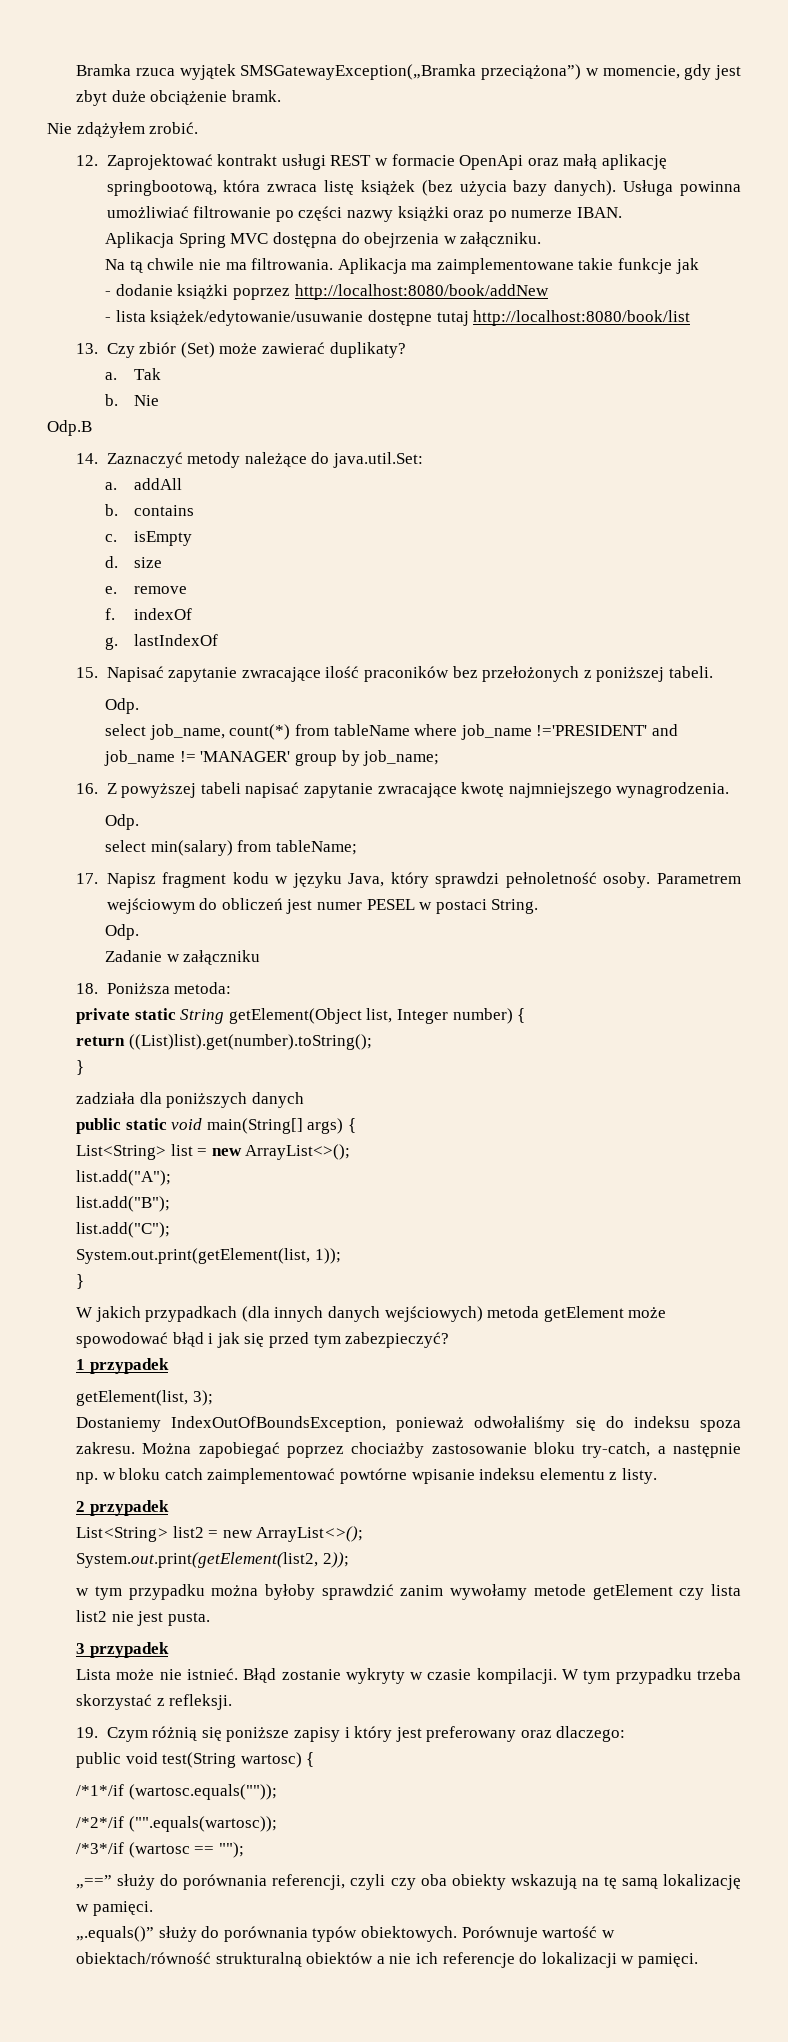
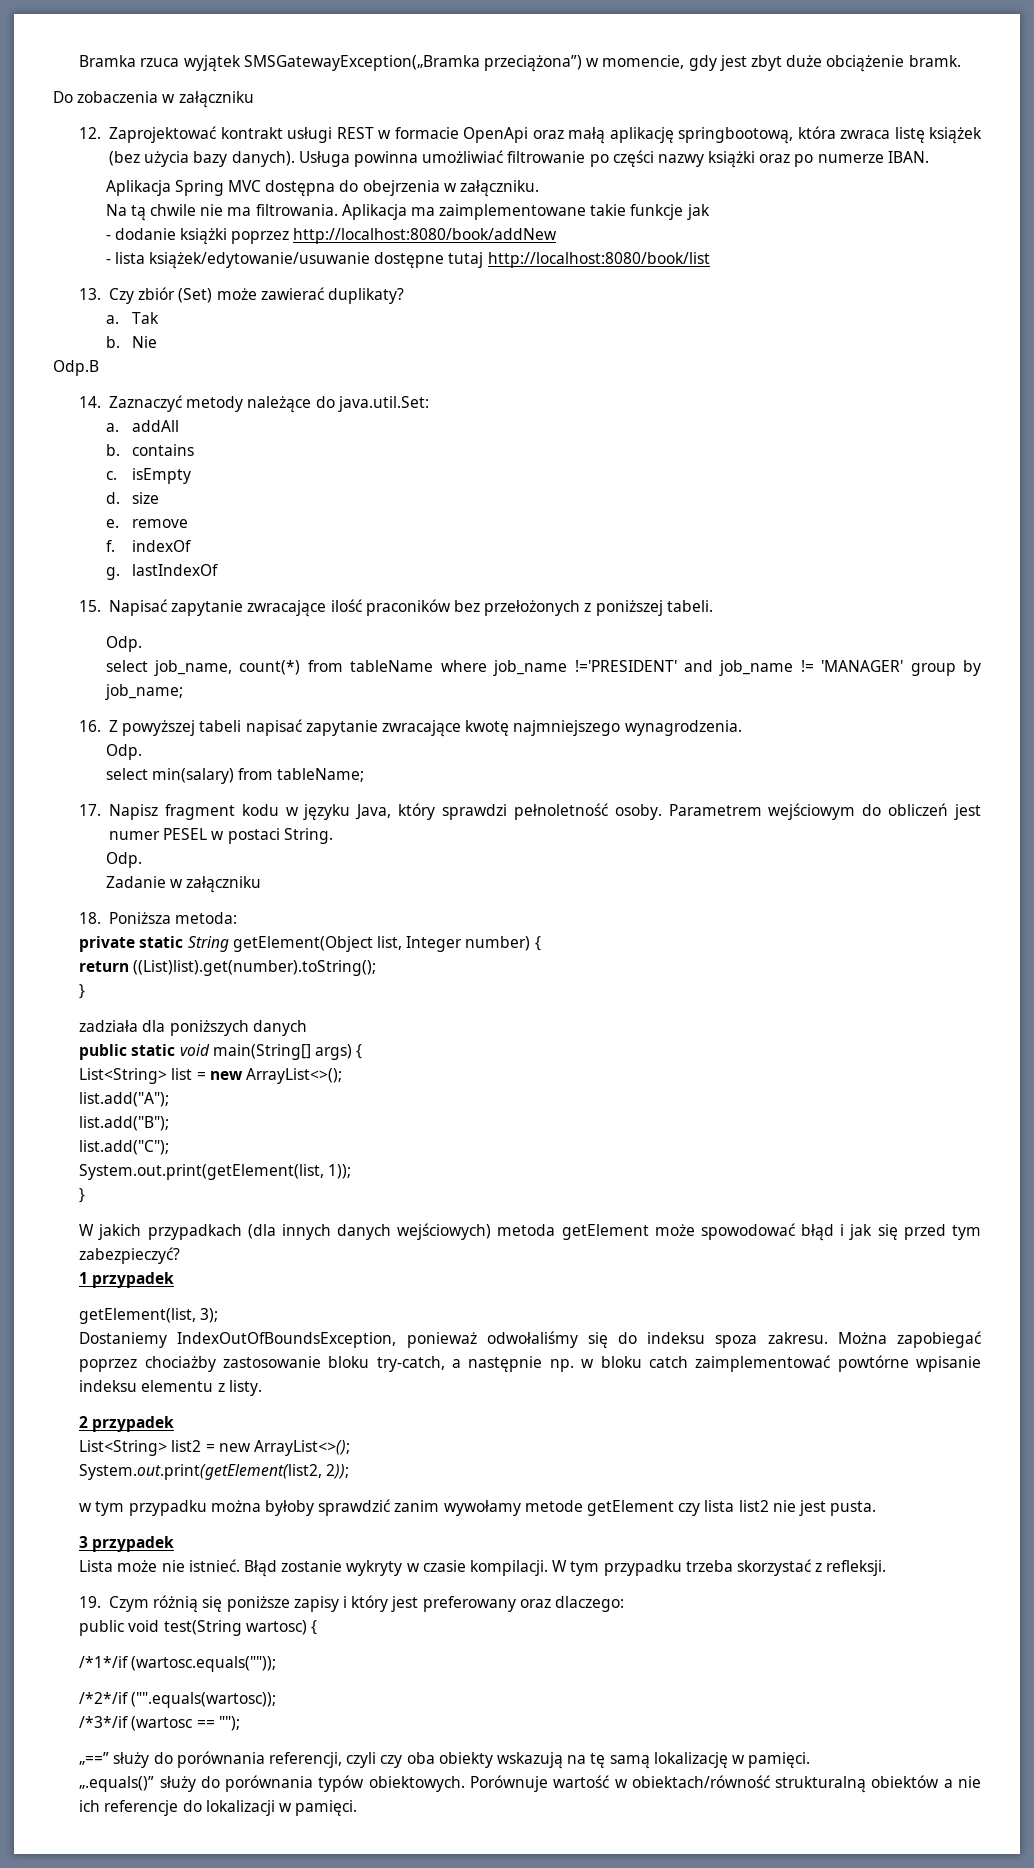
- Nie zdążyłem zrobić.
+ Do zobaczenia w załączniku

